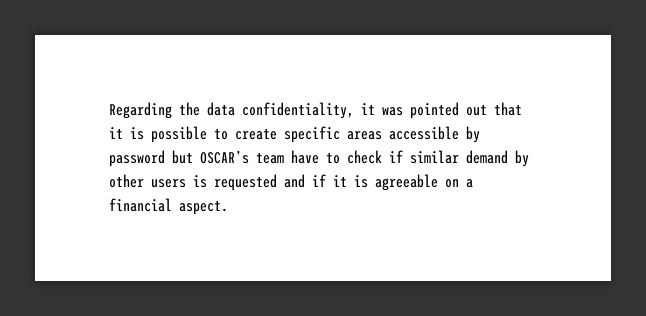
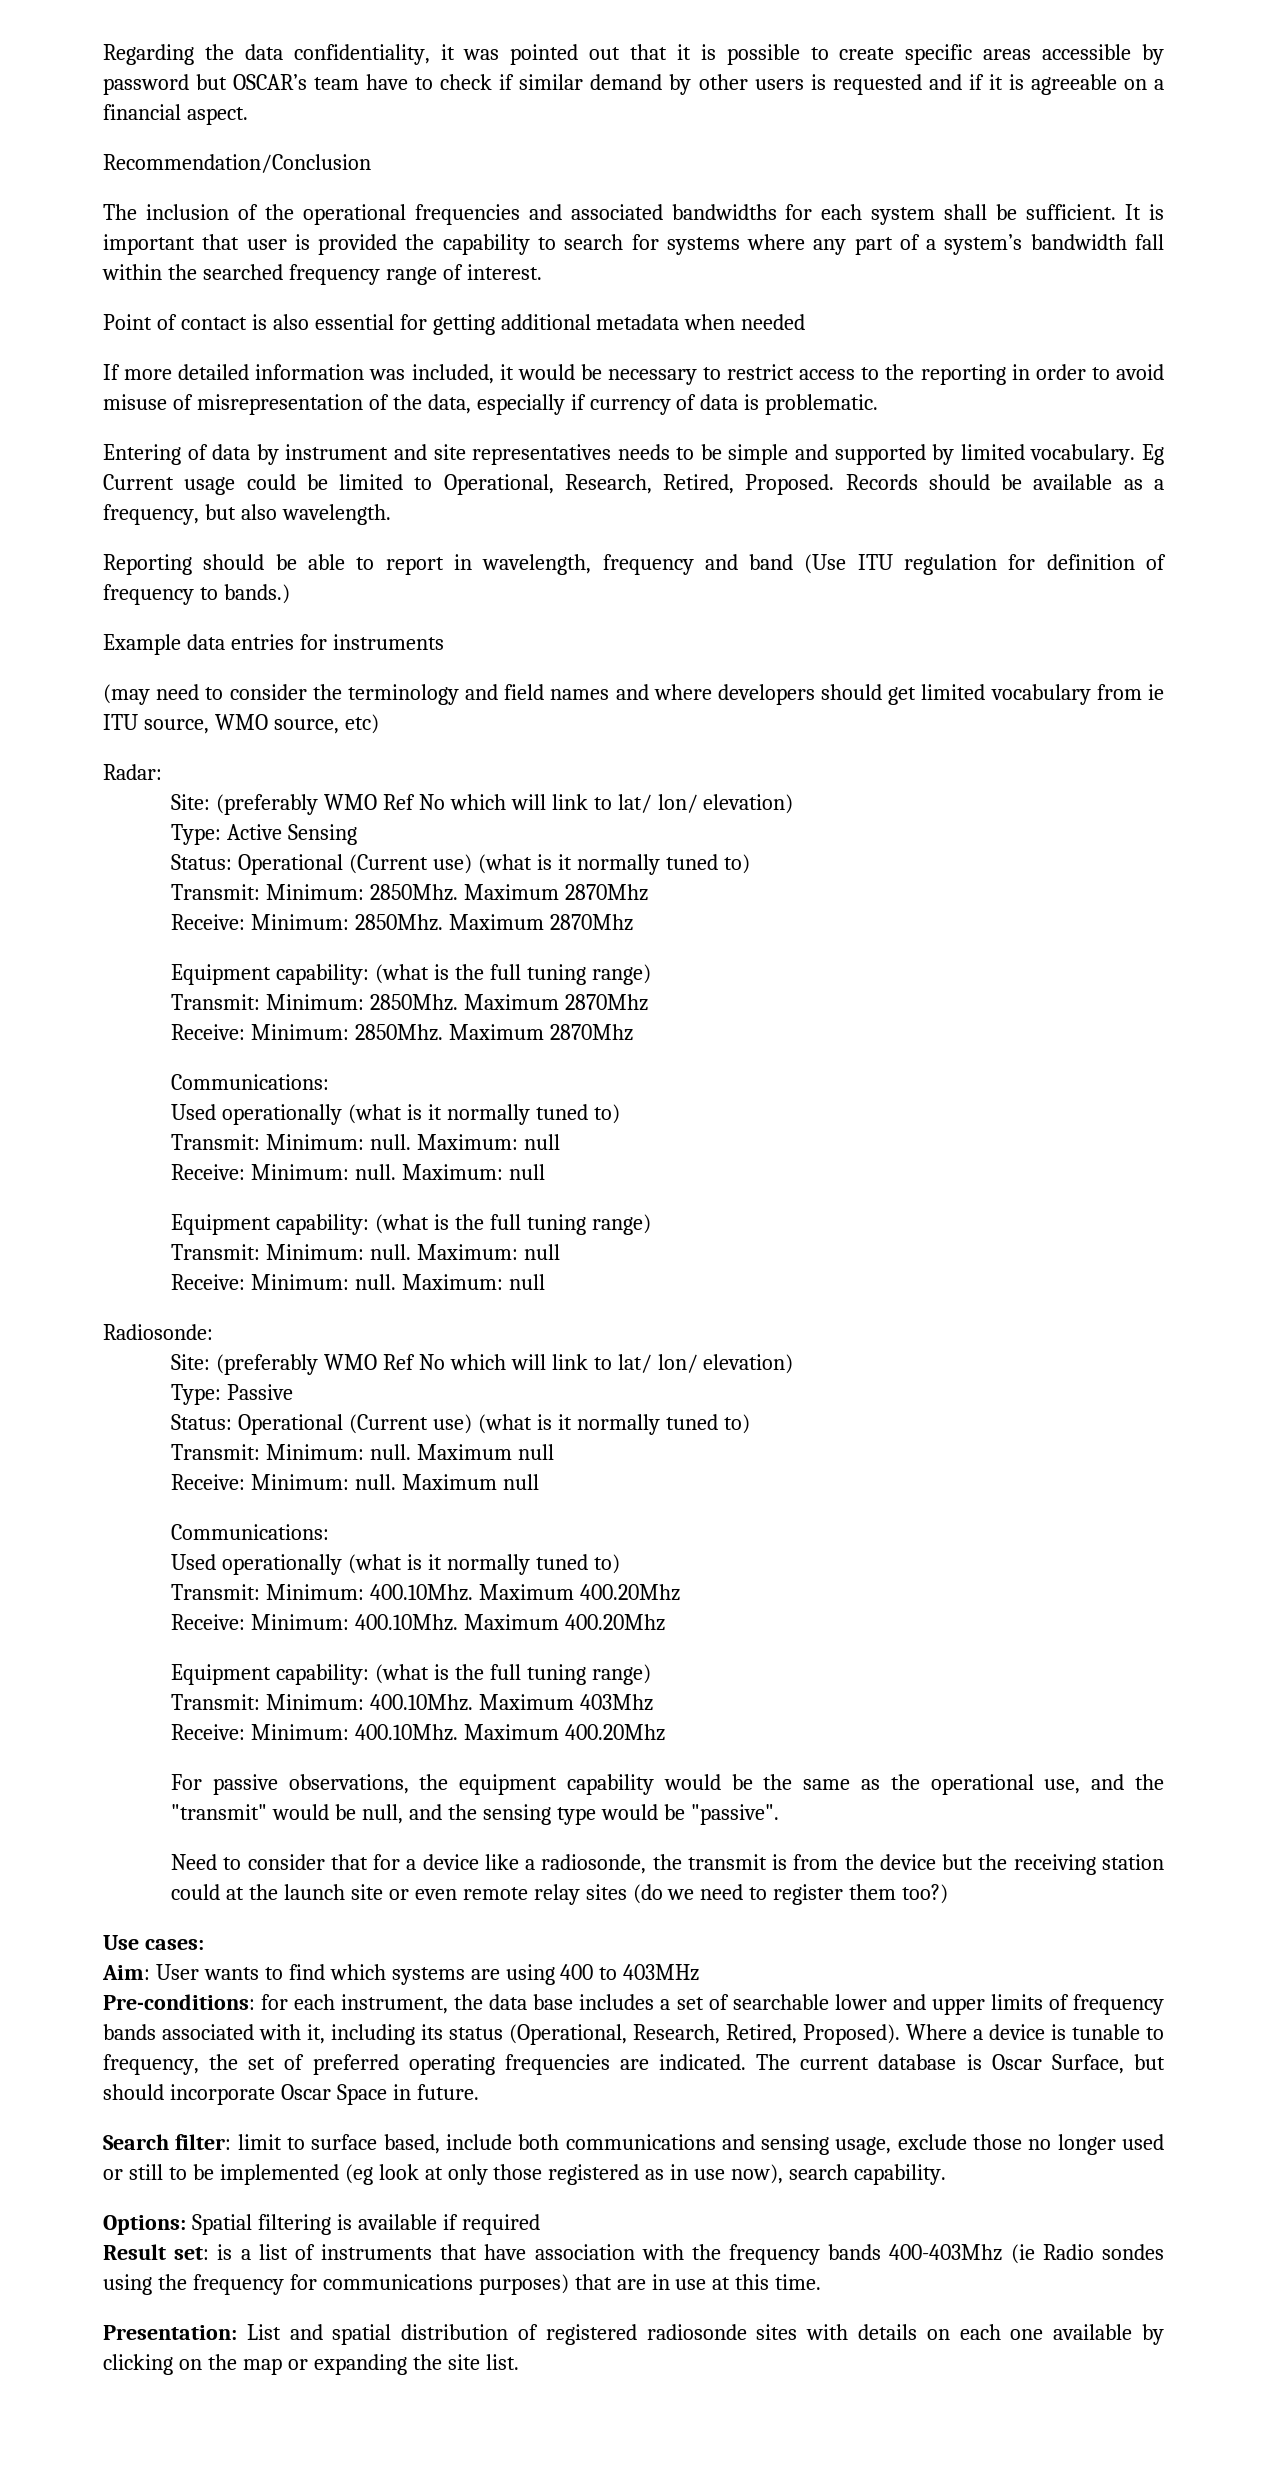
+ Recommendation/Conclusion
+ The inclusion of the operational frequencies and associated bandwidths for each system shall be sufficient. It is important that user is provided the capability to search for systems where any part of a system’s bandwidth fall within the searched frequency range of interest.
+ Point of contact is also essential for getting additional metadata when needed
+ If more detailed information was included, it would be necessary to restrict access to the reporting in order to avoid misuse of misrepresentation of the data, especially if currency of data is problematic.
+ Entering of data by instrument and site representatives needs to be simple and supported by limited vocabulary. Eg Current usage could be limited to Operational, Research, Retired, Proposed. Records should be available as a frequency, but also wavelength.
+ Reporting should be able to report in wavelength, frequency and band (Use ITU regulation for definition of frequency to bands.)
+ Example data entries for instruments
+ (may need to consider the terminology and field names and where developers should get limited vocabulary from ie ITU source, WMO source, etc)
+ Radar:
+ Site: (preferably WMO Ref No which will link to lat/ lon/ elevation)
+ Type: Active Sensing
+ Status: Operational (Current use) (what is it normally tuned to)
+ Transmit: Minimum: 2850Mhz. Maximum 2870Mhz
+ Receive: Minimum: 2850Mhz. Maximum 2870Mhz
+ Equipment capability: (what is the full tuning range)
+ Transmit: Minimum: 2850Mhz. Maximum 2870Mhz
+ Receive: Minimum: 2850Mhz. Maximum 2870Mhz
+ Communications:
+ Used operationally (what is it normally tuned to)
+ Transmit: Minimum: null. Maximum: null
+ Receive: Minimum: null. Maximum: null
+ Equipment capability: (what is the full tuning range)
+ Transmit: Minimum: null. Maximum: null
+ Receive: Minimum: null. Maximum: null
+ Radiosonde:
+ Site: (preferably WMO Ref No which will link to lat/ lon/ elevation)
+ Type: Passive
+ Status: Operational (Current use) (what is it normally tuned to)
+ Transmit: Minimum: null. Maximum null
+ Receive: Minimum: null. Maximum null
+ Communications:
+ Used operationally (what is it normally tuned to)
+ Transmit: Minimum: 400.10Mhz. Maximum 400.20Mhz
+ Receive: Minimum: 400.10Mhz. Maximum 400.20Mhz
+ Equipment capability: (what is the full tuning range)
+ Transmit: Minimum: 400.10Mhz. Maximum 403Mhz
+ Receive: Minimum: 400.10Mhz. Maximum 400.20Mhz
+ For passive observations, the equipment capability would be the same as the operational use, and the "transmit" would be null, and the sensing type would be "passive".
+ Need to consider that for a device like a radiosonde, the transmit is from the device but the receiving station could at the launch site or even remote relay sites (do we need to register them too?)
+ Use cases:
+ Aim: User wants to find which systems are using 400 to 403MHz
+ Pre-conditions: for each instrument, the data base includes a set of searchable lower and upper limits of frequency bands associated with it, including its status (Operational, Research, Retired, Proposed). Where a device is tunable to frequency, the set of preferred operating frequencies are indicated. The current database is Oscar Surface, but should incorporate Oscar Space in future.
+ Search filter: limit to surface based, include both communications and sensing usage, exclude those no longer used or still to be implemented (eg look at only those registered as in use now), search capability.
+ Options: Spatial filtering is available if required
+ Result set: is a list of instruments that have association with the frequency bands 400-403Mhz (ie Radio sondes using the frequency for communications purposes) that are in use at this time.
+ Presentation: List and spatial distribution of registered radiosonde sites with details on each one available by clicking on the map or expanding the site list.

